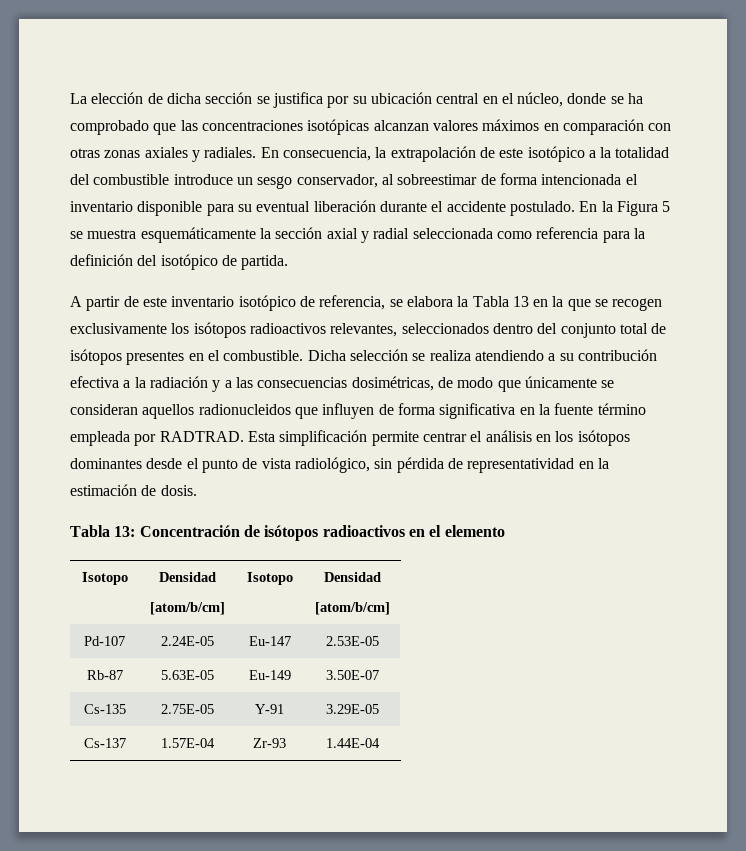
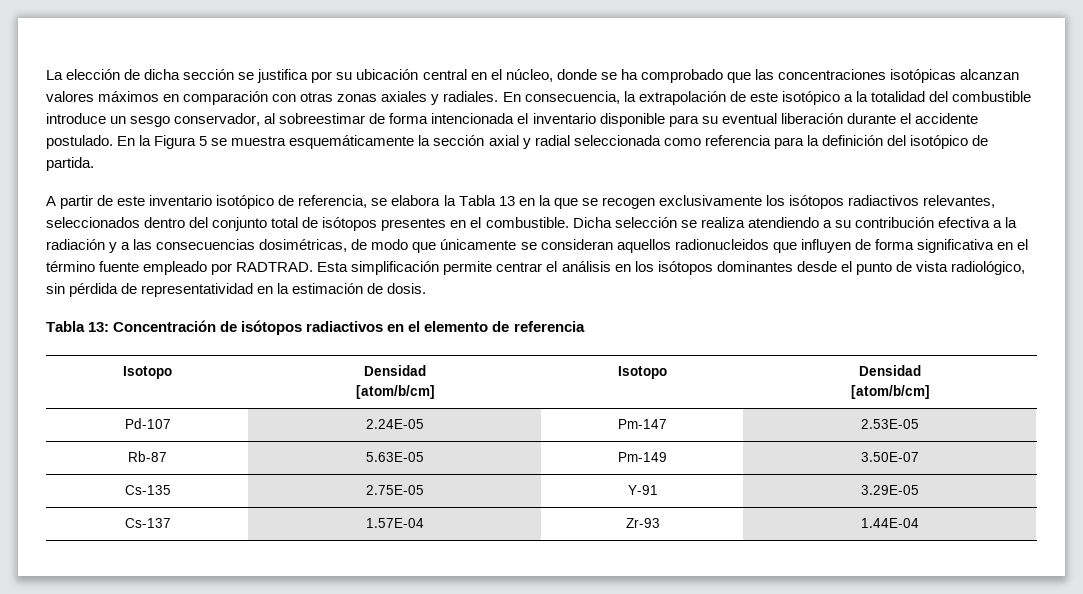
- A partir de este inventario isotópico de referencia, se elabora la Tabla 13 en la que se recogen exclusivamente los isótopos radioactivos relevantes, seleccionados dentro del conjunto total de isótopos presentes en el combustible.
+ A partir de este inventario isotópico de referencia, se elabora la Tabla 13 en la que se recogen exclusivamente los isótopos radiactivos relevantes, seleccionados dentro del conjunto total de isótopos presentes en el combustible.
- Dicha selección se realiza atendiendo a su contribución efectiva a la radiación y a las consecuencias dosimétricas, de modo que únicamente se consideran aquellos radionucleidos que influyen de forma significativa en la fuente término empleada por RADTRAD.
+ Dicha selección se realiza atendiendo a su contribución efectiva a la radiación y a las consecuencias dosimétricas, de modo que únicamente se consideran aquellos radionucleidos que influyen de forma significativa en el término fuente empleado por RADTRAD.
- Tabla 13: Concentración de isótopos radioactivos en el elemento
+ Tabla 13: Concentración de isótopos radiactivos en el elemento de referencia
- Pd-107 | 2.24E-05 | Eu-147 | 2.53E-05
+ Pd-107 | 2.24E-05 | Pm-147 | 2.53E-05
- Rb-87 | 5.63E-05 | Eu-149 | 3.50E-07
+ Rb-87 | 5.63E-05 | Pm-149 | 3.50E-07

